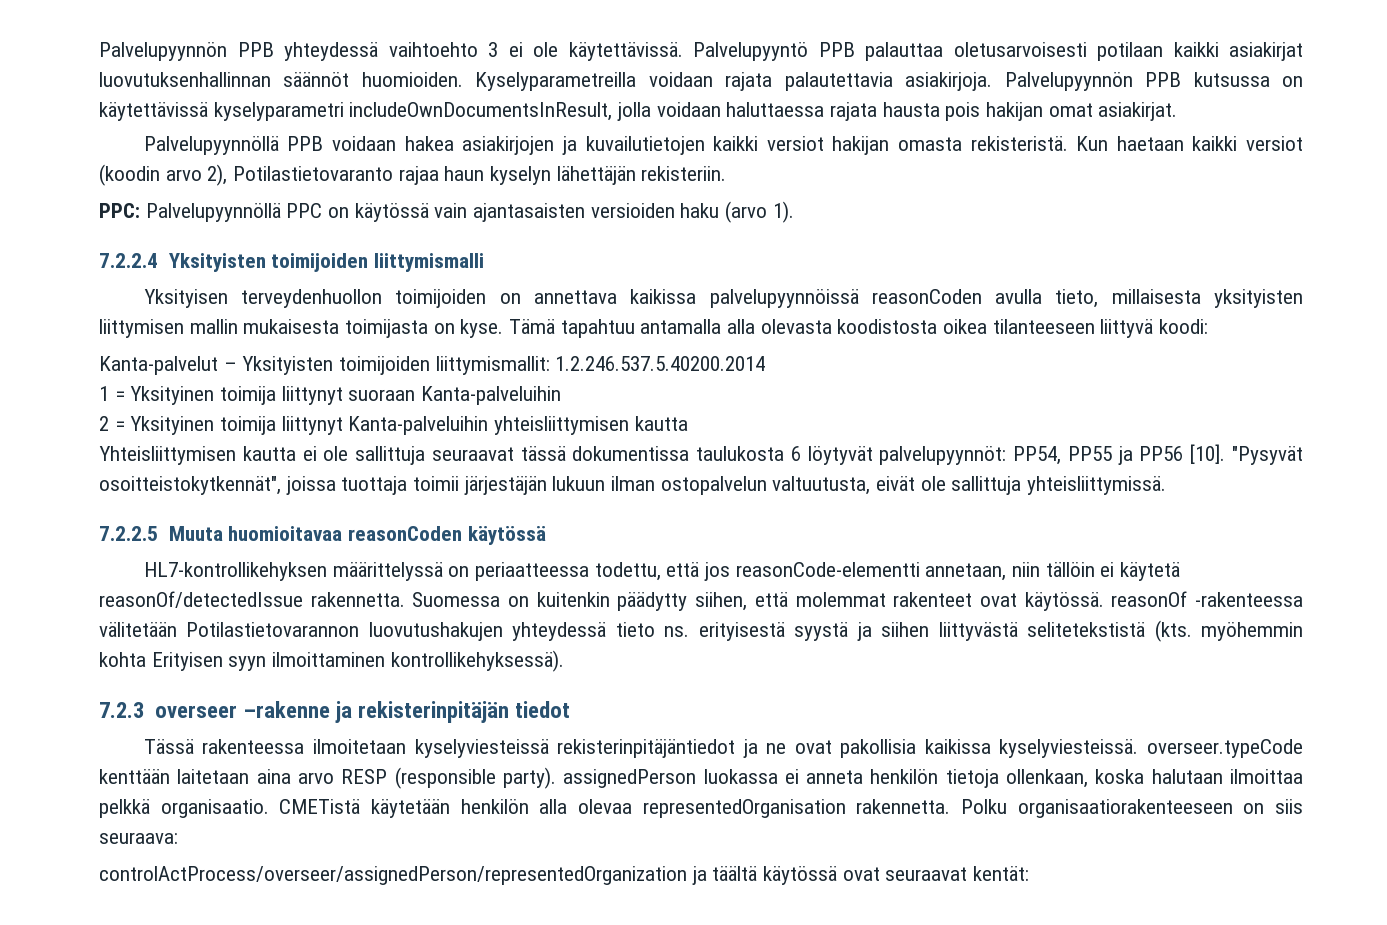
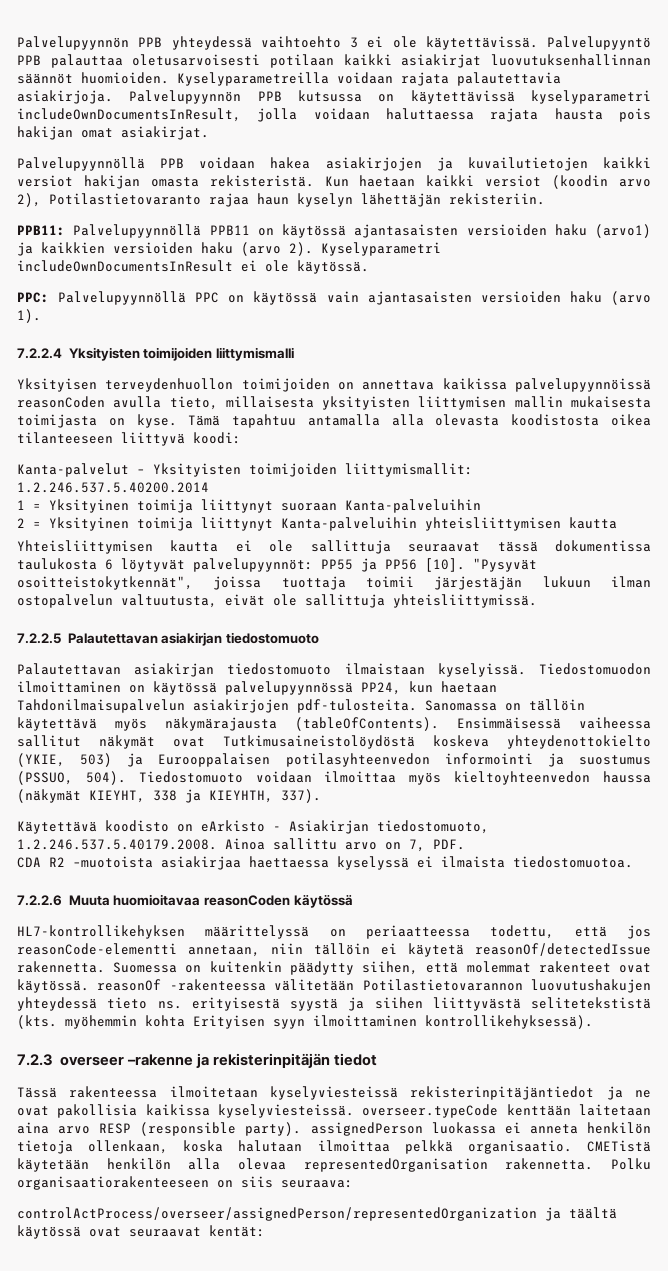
+ PPB11: Palvelupyynnöllä PPB11 on käytössä ajantasaisten versioiden haku (arvo1) ja kaikkien versioiden haku (arvo 2). Kyselyparametri includeOwnDocumentsInResult ei ole käytössä.
- Yhteisliittymisen kautta ei ole sallittuja seuraavat tässä dokumentissa taulukosta 6 löytyvät palvelupyynnöt: PP54, PP55 ja PP56 [10].
+ Yhteisliittymisen kautta ei ole sallittuja seuraavat tässä dokumentissa taulukosta 6 löytyvät palvelupyynnöt: PP55 ja PP56 [10].
- 7.2.2.5 Muuta huomioitavaa reasonCoden käytössä
+ 7.2.2.5 Palautettavan asiakirjan tiedostomuoto
+ Palautettavan asiakirjan tiedostomuoto ilmaistaan kyselyissä. Tiedostomuodon ilmoittaminen on käytössä palvelupyynnössä PP24, kun haetaan Tahdonilmaisupalvelun asiakirjojen pdf-tulosteita. Sanomassa on tällöin käytettävä myös näkymärajausta (tableOfContents). Ensimmäisessä vaiheessa sallitut näkymät ovat Tutkimusaineistolöydöstä koskeva yhteydenottokielto (YKIE, 503) ja Eurooppalaisen potilasyhteenvedon informointi ja suostumus (PSSUO, 504). Tiedostomuoto voidaan ilmoittaa myös kieltoyhteenvedon haussa (näkymät KIEYHT, 338 ja KIEYHTH, 337).
+ Käytettävä koodisto on eArkisto - Asiakirjan tiedostomuoto, 1.2.246.537.5.40179.2008. Ainoa sallittu arvo on 7, PDF.
+ CDA R2 –muotoista asiakirjaa haettaessa kyselyssä ei ilmaista tiedostomuotoa.
+ 7.2.2.6 Muuta huomioitavaa reasonCoden käytössä

